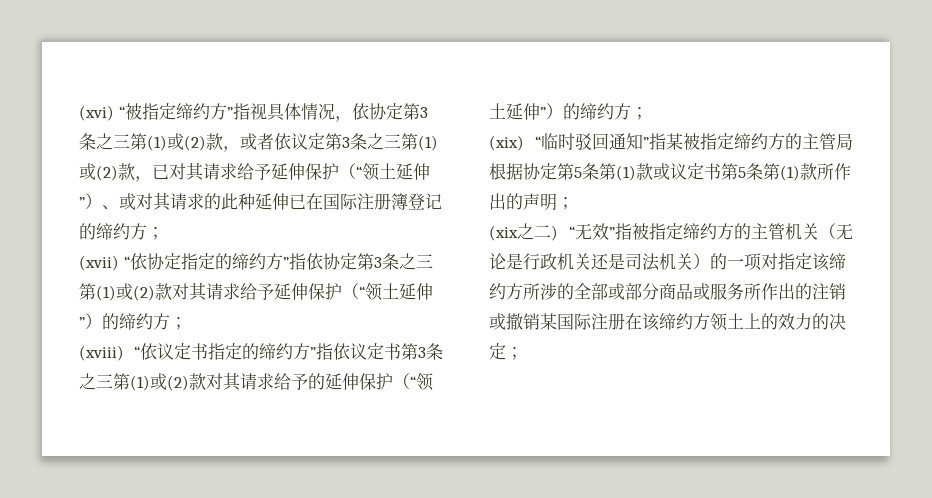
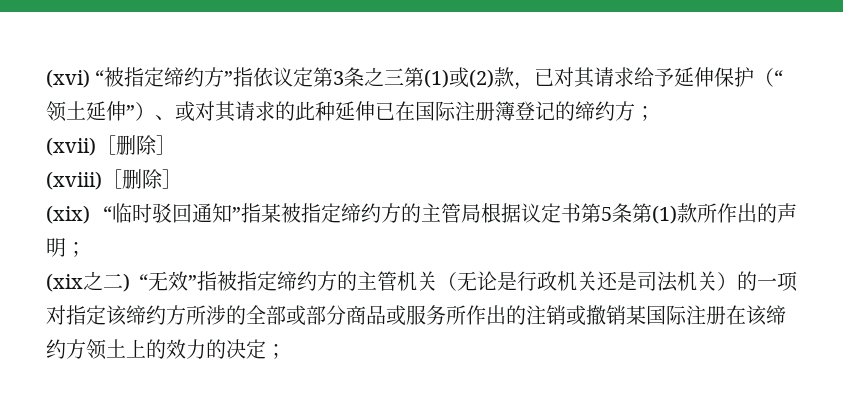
- (xvi) “被指定缔约方”指视具体情况，依协定第3条之三第(1)或(2)款，或者依议定第3条之三第(1)或(2)款，已对其请求给予延伸保护（“领土延伸”）、或对其请求的此种延伸已在国际注册簿登记的缔约方；
+ (xvi) “被指定缔约方”指依议定第3条之三第(1)或(2)款，已对其请求给予延伸保护（“领土延伸”）、或对其请求的此种延伸已在国际注册簿登记的缔约方；
- (xvii) “依协定指定的缔约方”指依协定第3条之三第(1)或(2)款对其请求给予延伸保护（“领土延伸”）的缔约方；
- (xviii) “依议定书指定的缔约方”指依议定书第3条之三第(1)或(2)款对其请求给予的延伸保护（“领土延伸”）的缔约方；
+ (xvii)［删除］
+ (xviii)［删除］
- (xix) “临时驳回通知”指某被指定缔约方的主管局根据协定第5条第(1)款或议定书第5条第(1)款所作出的声明；
+ (xix) “临时驳回通知”指某被指定缔约方的主管局根据议定书第5条第(1)款所作出的声明；

